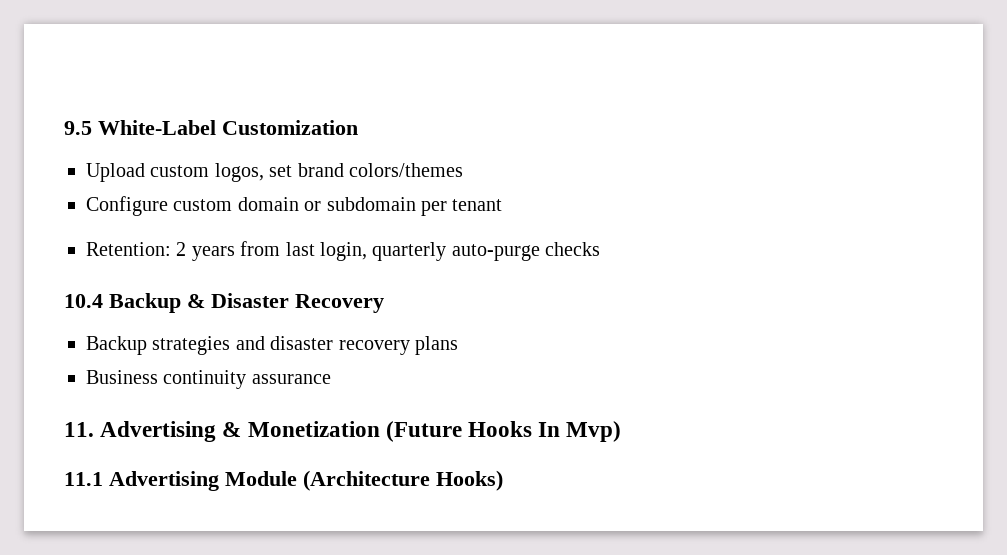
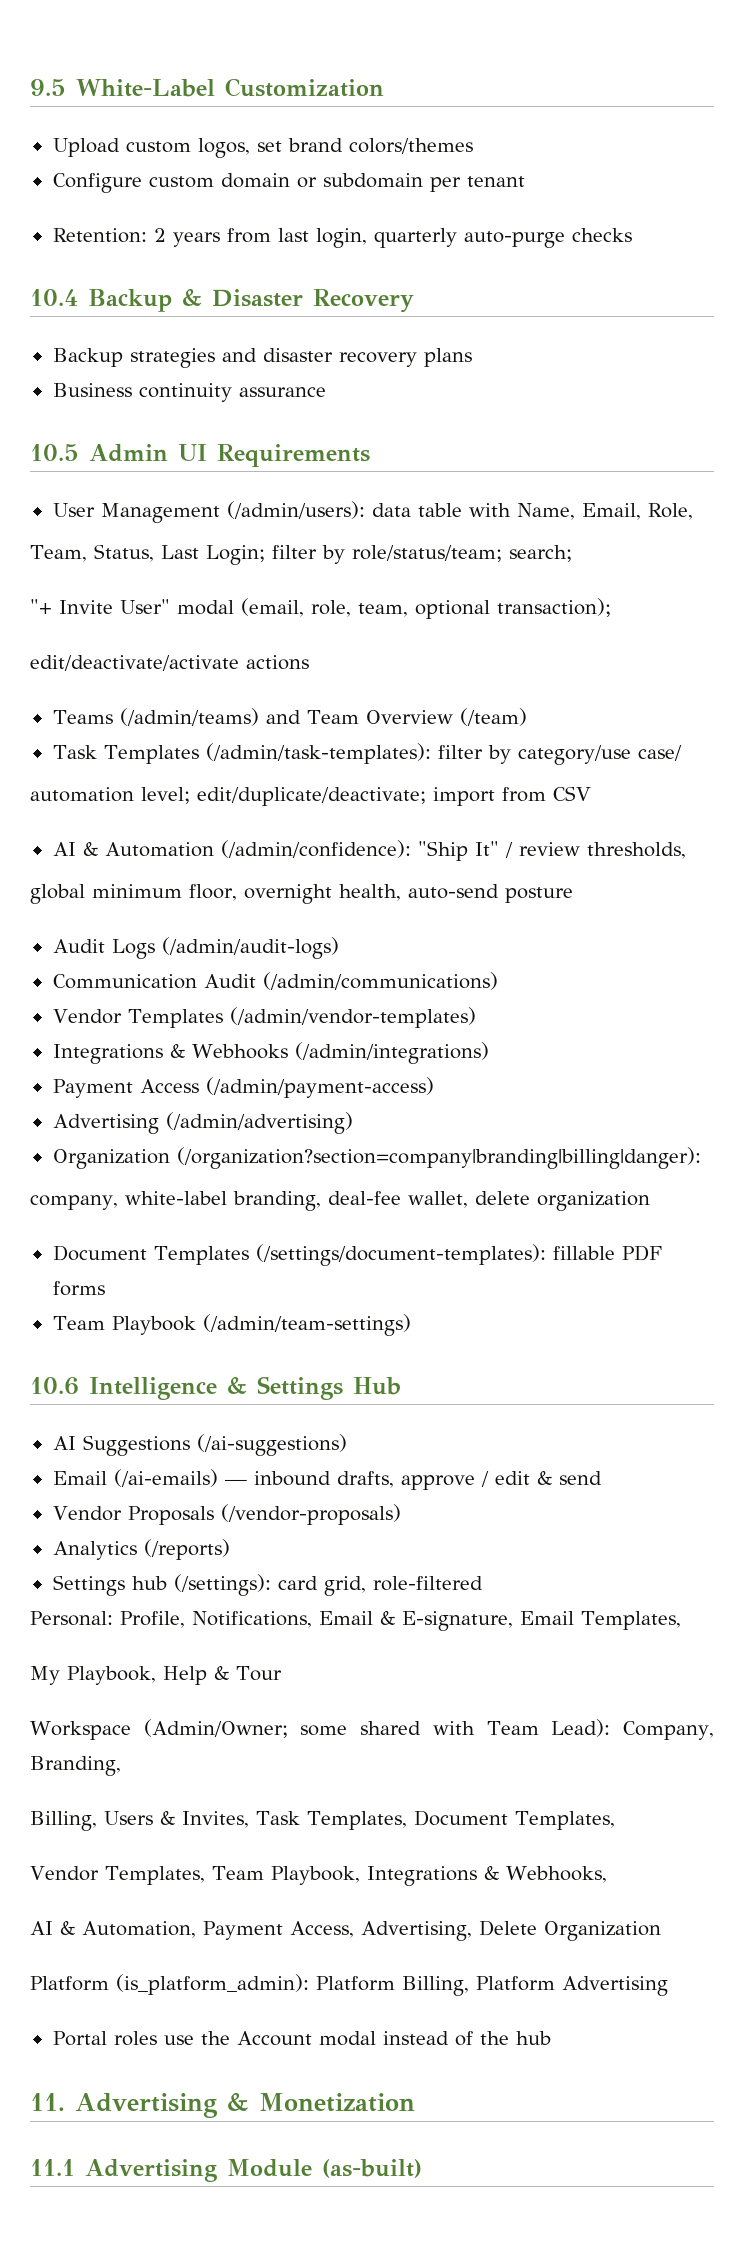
+ 10.5 Admin UI Requirements
+ User Management (/admin/users): data table with Name, Email, Role,
+ Team, Status, Last Login; filter by role/status/team; search;
+ "+ Invite User" modal (email, role, team, optional transaction);
+ edit/deactivate/activate actions
+ Teams (/admin/teams) and Team Overview (/team)
+ Task Templates (/admin/task-templates): filter by category/use case/
+ automation level; edit/duplicate/deactivate; import from CSV
+ AI & Automation (/admin/confidence): "Ship It" / review thresholds,
+ global minimum floor, overnight health, auto-send posture
+ Audit Logs (/admin/audit-logs)
+ Communication Audit (/admin/communications)
+ Vendor Templates (/admin/vendor-templates)
+ Integrations & Webhooks (/admin/integrations)
+ Payment Access (/admin/payment-access)
+ Advertising (/admin/advertising)
+ Organization (/organization?section=company|branding|billing|danger):
+ company, white-label branding, deal-fee wallet, delete organization
+ Document Templates (/settings/document-templates): fillable PDF forms
+ Team Playbook (/admin/team-settings)
+ 10.6 Intelligence & Settings Hub
+ AI Suggestions (/ai-suggestions)
+ Email (/ai-emails) — inbound drafts, approve / edit & send
+ Vendor Proposals (/vendor-proposals)
+ Analytics (/reports)
+ Settings hub (/settings): card grid, role-filtered
+ Personal: Profile, Notifications, Email & E-signature, Email Templates,
+ My Playbook, Help & Tour
+ Workspace (Admin/Owner; some shared with Team Lead): Company, Branding,
+ Billing, Users & Invites, Task Templates, Document Templates,
+ Vendor Templates, Team Playbook, Integrations & Webhooks,
+ AI & Automation, Payment Access, Advertising, Delete Organization
+ Platform (is_platform_admin): Platform Billing, Platform Advertising
+ Portal roles use the Account modal instead of the hub
- 11. Advertising & Monetization (Future Hooks In Mvp)
+ 11. Advertising & Monetization
- 11.1 Advertising Module (Architecture Hooks)
+ 11.1 Advertising Module (as-built)

